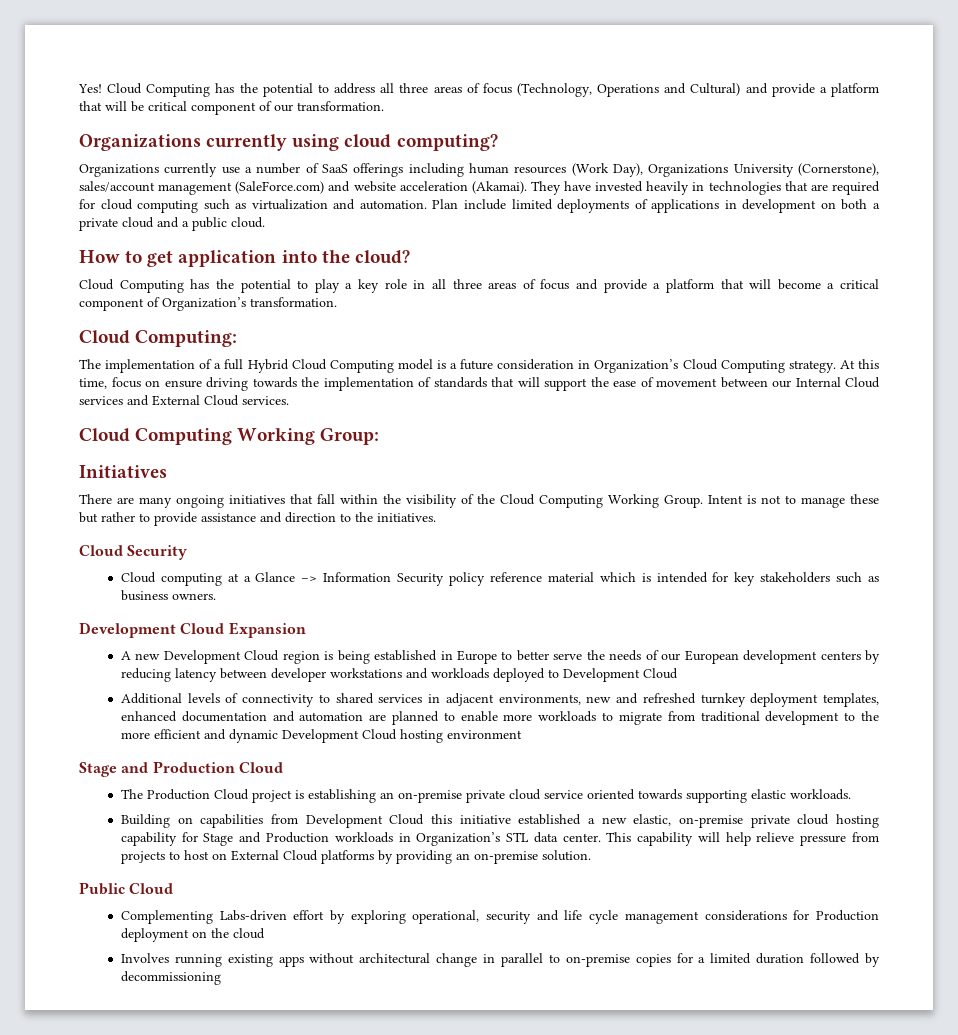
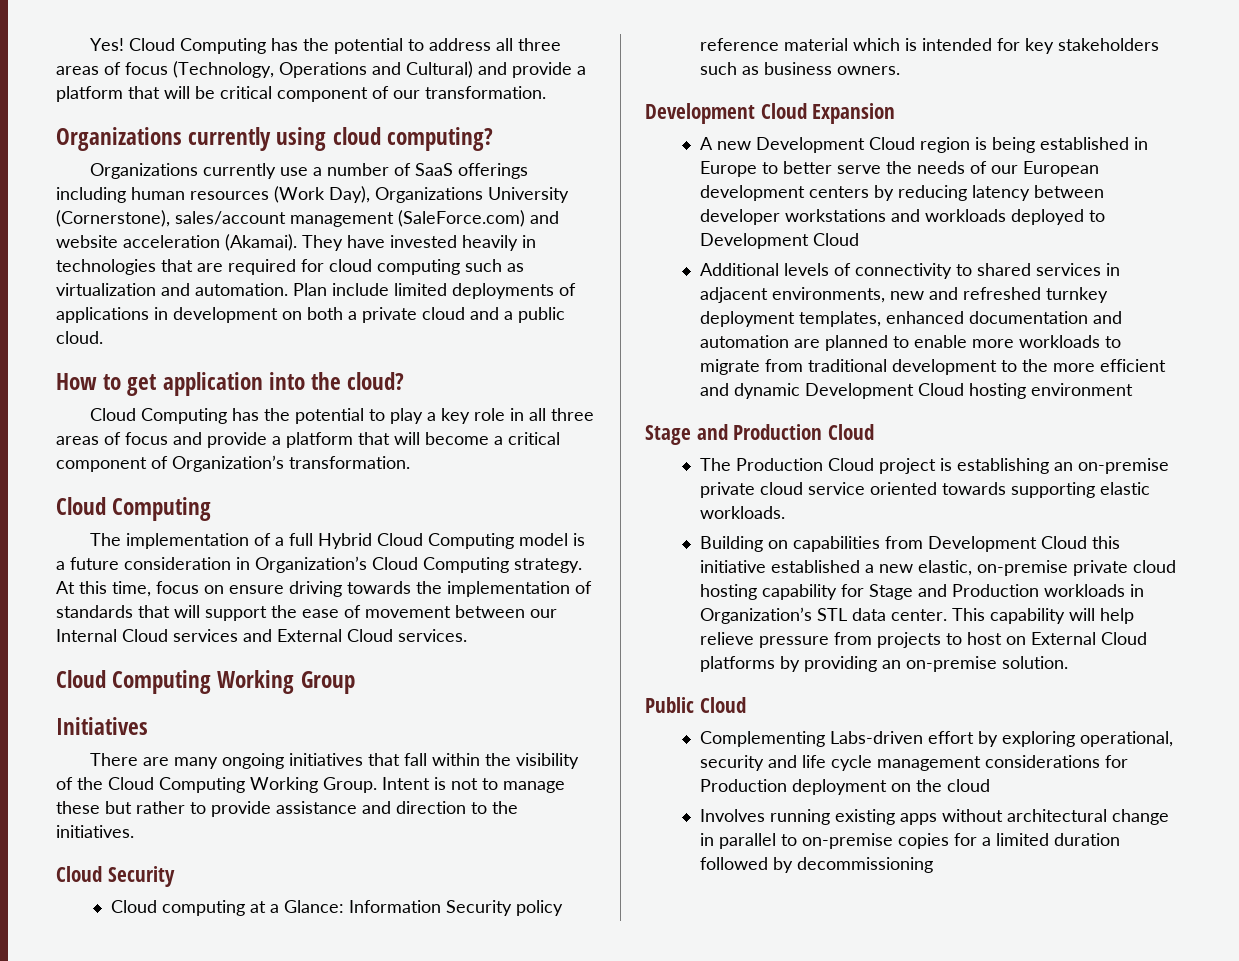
  Cloud Computing has the potential to play a key role in all three areas of focus and provide a platform that will become a critical component of Organization’s transformation.
- Cloud Computing:
+ Cloud Computing
- Cloud Computing Working Group:
+ Cloud Computing Working Group
- Cloud computing at a Glance –> Information Security policy reference material which is intended for key stakeholders such as business owners.
+ Cloud computing at a Glance: Information Security policy reference material which is intended for key stakeholders such as business owners.

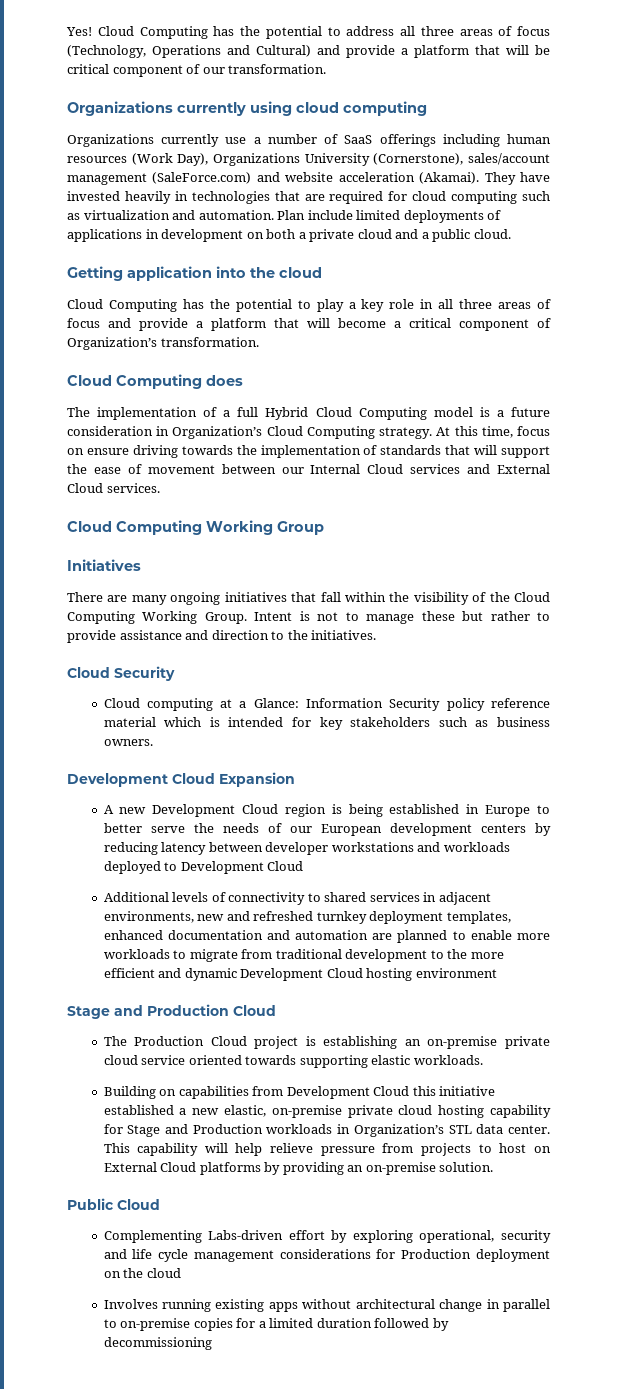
- Organizations currently using cloud computing?
+ Organizations currently using cloud computing
- How to get application into the cloud?
+ Getting application into the cloud
  Cloud Computing has the potential to play a key role in all three areas of focus and provide a platform that will become a critical component of Organization’s transformation.
- Cloud Computing
+ Cloud Computing does

